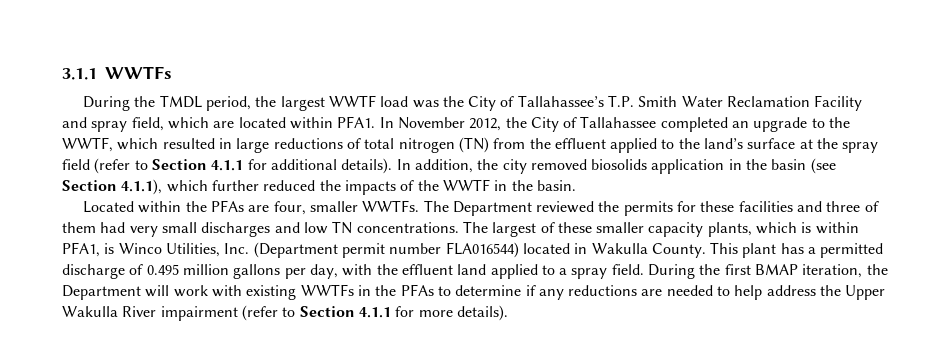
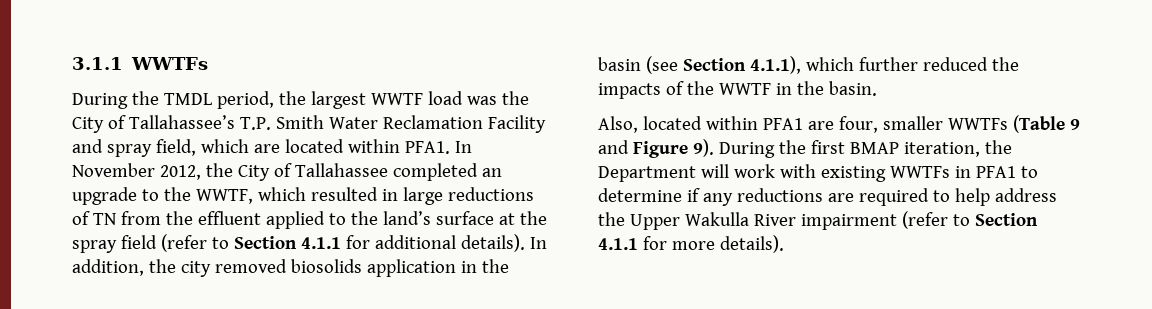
- In November 2012, the City of Tallahassee completed an upgrade to the WWTF, which resulted in large reductions of total nitrogen (TN) from the effluent applied to the land’s surface at the spray field (refer to Section 4.1.1 for additional details).
+ In November 2012, the City of Tallahassee completed an upgrade to the WWTF, which resulted in large reductions of TN from the effluent applied to the land’s surface at the spray field (refer to Section 4.1.1 for additional details).
- Located within the PFAs are four, smaller WWTFs. The Department reviewed the permits for these facilities and three of them had very small discharges and low TN concentrations. The largest of these smaller capacity plants, which is within PFA1, is Winco Utilities, Inc. (Department permit number FLA016544) located in Wakulla County. This plant has a permitted discharge of 0.495 million gallons per day, with the effluent land applied to a spray field.
+ Also, located within PFA1 are four, smaller WWTFs (Table 9 and Figure 9).
- During the first BMAP iteration, the Department will work with existing WWTFs in the PFAs to determine if any reductions are needed to help address the Upper Wakulla River impairment (refer to Section 4.1.1 for more details).
+ During the first BMAP iteration, the Department will work with existing WWTFs in PFA1 to determine if any reductions are required to help address the Upper Wakulla River impairment (refer to Section 4.1.1 for more details).

